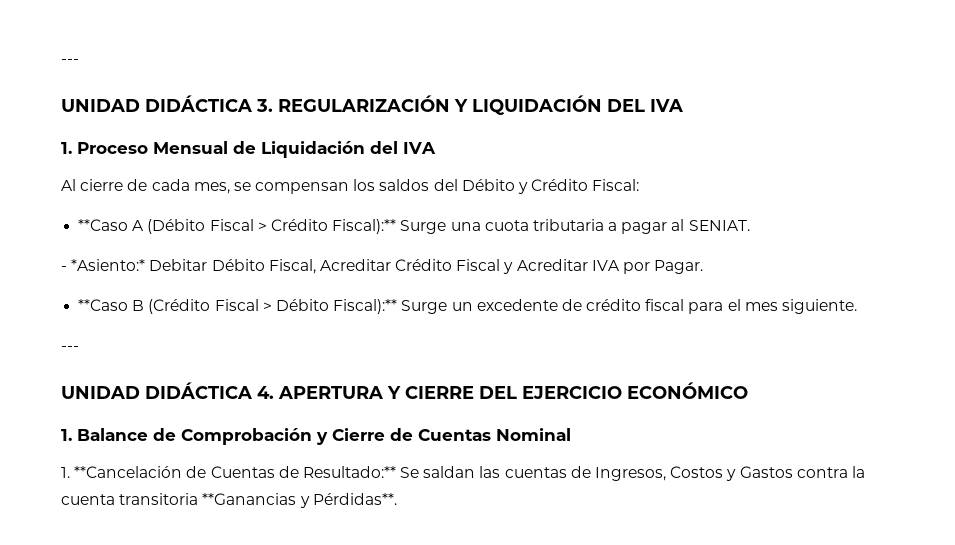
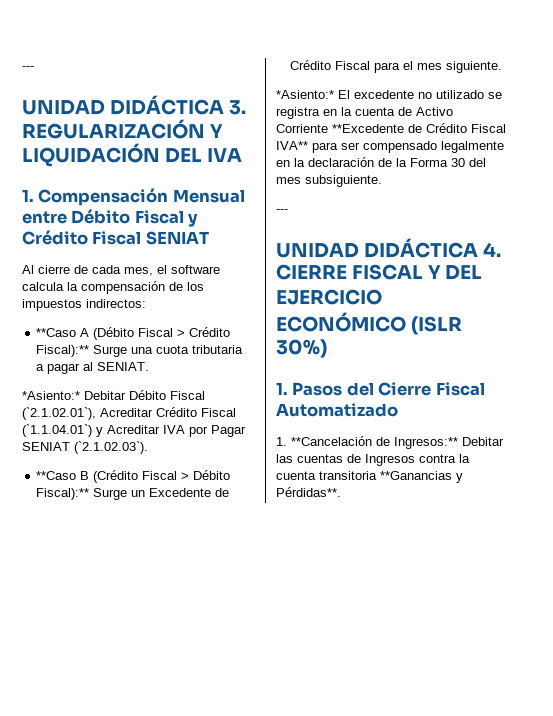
- 1. Proceso Mensual de Liquidación del IVA
+ 1. Compensación Mensual entre Débito Fiscal y Crédito Fiscal SENIAT
- Al cierre de cada mes, se compensan los saldos del Débito y Crédito Fiscal:
+ Al cierre de cada mes, el software calcula la compensación de los impuestos indirectos:
- - *Asiento:* Debitar Débito Fiscal, Acreditar Crédito Fiscal y Acreditar IVA por Pagar.
+ *Asiento:* Debitar Débito Fiscal (`2.1.02.01`), Acreditar Crédito Fiscal (`1.1.04.01`) y Acreditar IVA por Pagar SENIAT (`2.1.02.03`).
- **Caso B (Crédito Fiscal > Débito Fiscal):** Surge un excedente de crédito fiscal para el mes siguiente.
+ **Caso B (Crédito Fiscal > Débito Fiscal):** Surge un Excedente de Crédito Fiscal para el mes siguiente.
+ *Asiento:* El excedente no utilizado se registra en la cuenta de Activo Corriente **Excedente de Crédito Fiscal IVA** para ser compensado legalmente en la declaración de la Forma 30 del mes subsiguiente.
- UNIDAD DIDÁCTICA 4. APERTURA Y CIERRE DEL EJERCICIO ECONÓMICO
- 1. Balance de Comprobación y Cierre de Cuentas Nominal
- 1. **Cancelación de Cuentas de Resultado:** Se saldan las cuentas de Ingresos, Costos y Gastos contra la cuenta transitoria **Ganancias y Pérdidas**.
+ UNIDAD DIDÁCTICA 4. CIERRE FISCAL Y DEL EJERCICIO ECONÓMICO (ISLR 30%)
+ 1. Pasos del Cierre Fiscal Automatizado
+ 1. **Cancelación de Ingresos:** Debitar las cuentas de Ingresos contra la cuenta transitoria **Ganancias y Pérdidas**.

